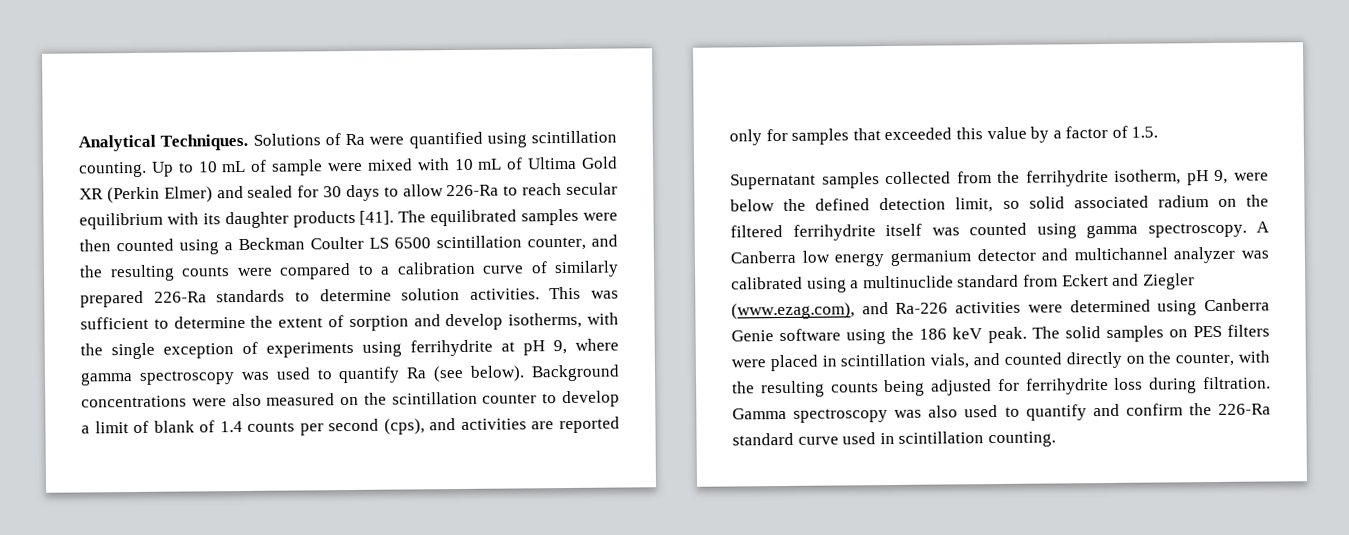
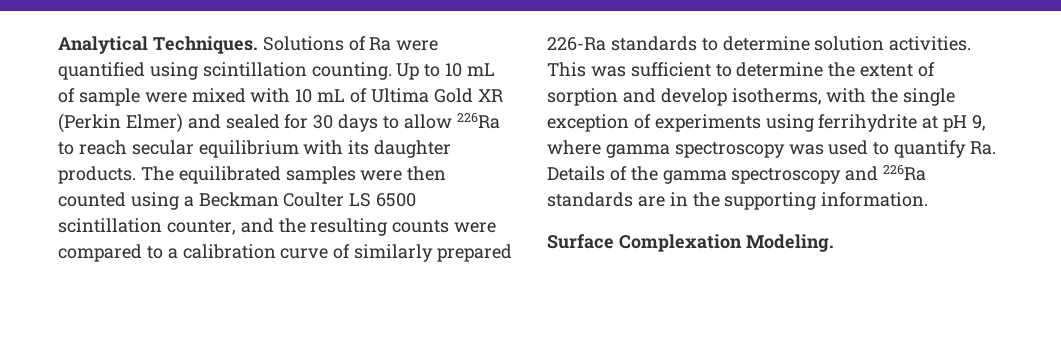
- Up to 10 mL of sample were mixed with 10 mL of Ultima Gold XR (Perkin Elmer) and sealed for 30 days to allow 226-Ra to reach secular equilibrium with its daughter products [41].
+ Up to 10 mL of sample were mixed with 10 mL of Ultima Gold XR (Perkin Elmer) and sealed for 30 days to allow 226Ra to reach secular equilibrium with its daughter products.
- This was sufficient to determine the extent of sorption and develop isotherms, with the single exception of experiments using ferrihydrite at pH 9, where gamma spectroscopy was used to quantify Ra (see below). Background concentrations were also measured on the scintillation counter to develop a limit of blank of 1.4 counts per second (cps), and activities are reported only for samples that exceeded this value by a factor of 1.5.
- Supernatant samples collected from the ferrihydrite isotherm, pH 9, were below the defined detection limit, so solid associated radium on the filtered ferrihydrite itself was counted using gamma spectroscopy. A Canberra low energy germanium detector and multichannel analyzer was calibrated using a multinuclide standard from Eckert and Ziegler (www.ezag.com), and Ra-226 activities were determined using Canberra Genie software using the 186 keV peak. The solid samples on PES filters were placed in scintillation vials, and counted directly on the counter, with the resulting counts being adjusted for ferrihydrite loss during filtration. Gamma spectroscopy was also used to quantify and confirm the 226-Ra standard curve used in scintillation counting.
+ This was sufficient to determine the extent of sorption and develop isotherms, with the single exception of experiments using ferrihydrite at pH 9, where gamma spectroscopy was used to quantify Ra. Details of the gamma spectroscopy and 226Ra standards are in the supporting information.
+ Surface Complexation Modeling.

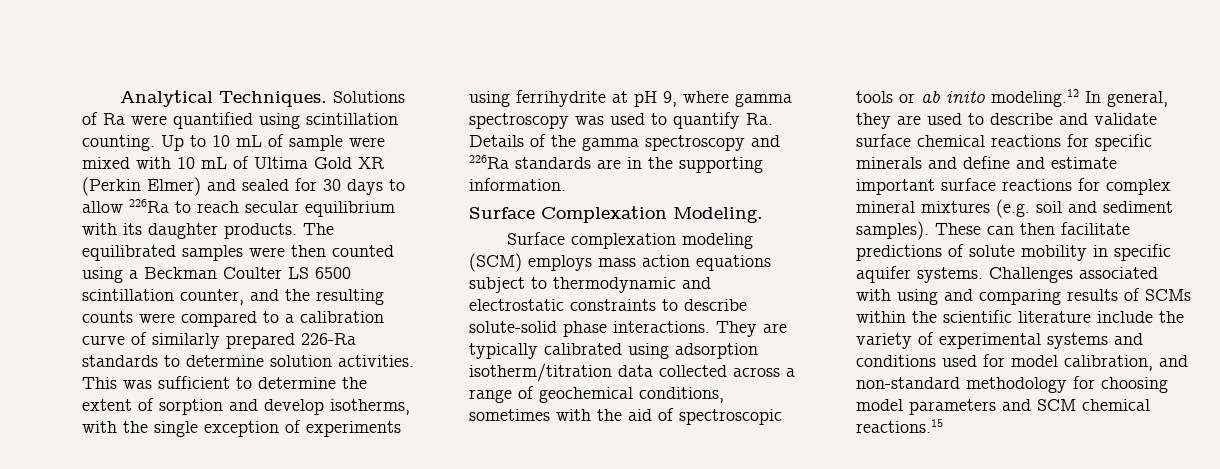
+ Surface complexation modeling (SCM) employs mass action equations subject to thermodynamic and electrostatic constraints to describe solute-solid phase interactions. They are typically calibrated using adsorption isotherm/titration data collected across a range of geochemical conditions, sometimes with the aid of spectroscopic tools or ab inito modeling.12 In general, they are used to describe and validate surface chemical reactions for specific minerals and define and estimate important surface reactions for complex mineral mixtures (e.g. soil and sediment samples). These can then facilitate predictions of solute mobility in specific aquifer systems. Challenges associated with using and comparing results of SCMs within the scientific literature include the variety of experimental systems and conditions used for model calibration, and non-standard methodology for choosing model parameters and SCM chemical reactions.15

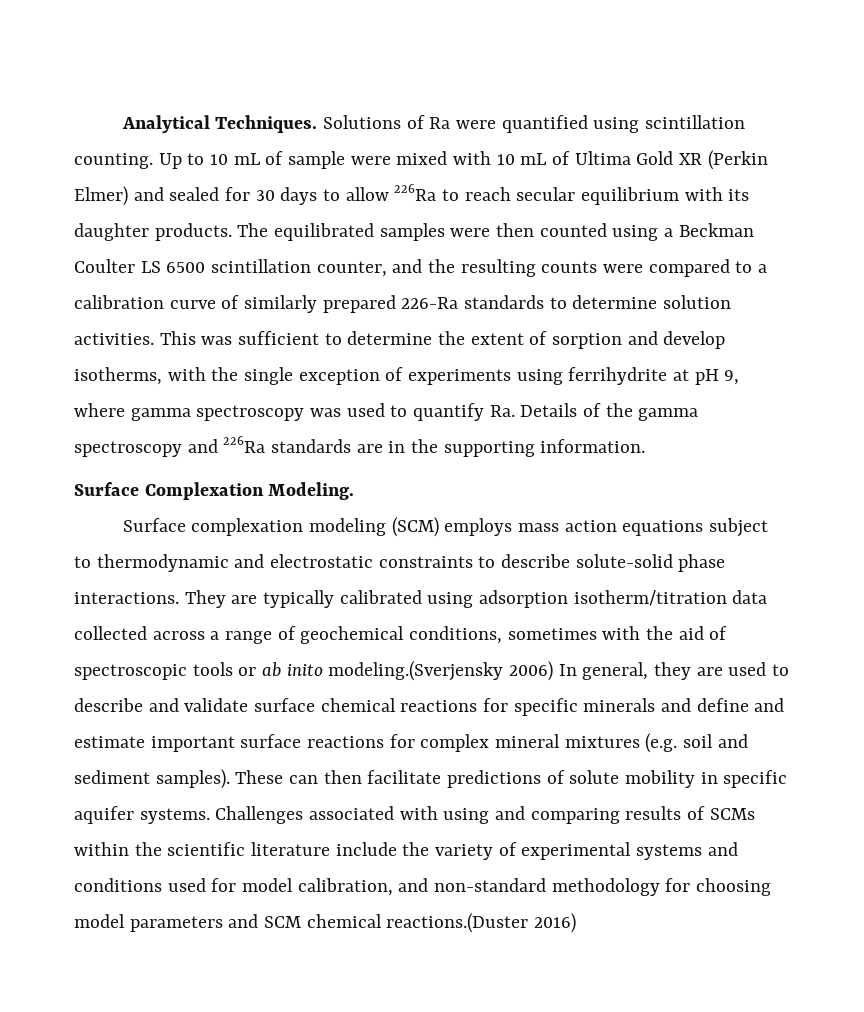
- They are typically calibrated using adsorption isotherm/titration data collected across a range of geochemical conditions, sometimes with the aid of spectroscopic tools or ab inito modeling.12 In general, they are used to describe and validate surface chemical reactions for specific minerals and define and estimate important surface reactions for complex mineral mixtures (e.g. soil and sediment samples).
+ They are typically calibrated using adsorption isotherm/titration data collected across a range of geochemical conditions, sometimes with the aid of spectroscopic tools or ab inito modeling.(Sverjensky 2006) In general, they are used to describe and validate surface chemical reactions for specific minerals and define and estimate important surface reactions for complex mineral mixtures (e.g. soil and sediment samples).
- Challenges associated with using and comparing results of SCMs within the scientific literature include the variety of experimental systems and conditions used for model calibration, and non-standard methodology for choosing model parameters and SCM chemical reactions.15
+ Challenges associated with using and comparing results of SCMs within the scientific literature include the variety of experimental systems and conditions used for model calibration, and non-standard methodology for choosing model parameters and SCM chemical reactions.(Duster 2016)

